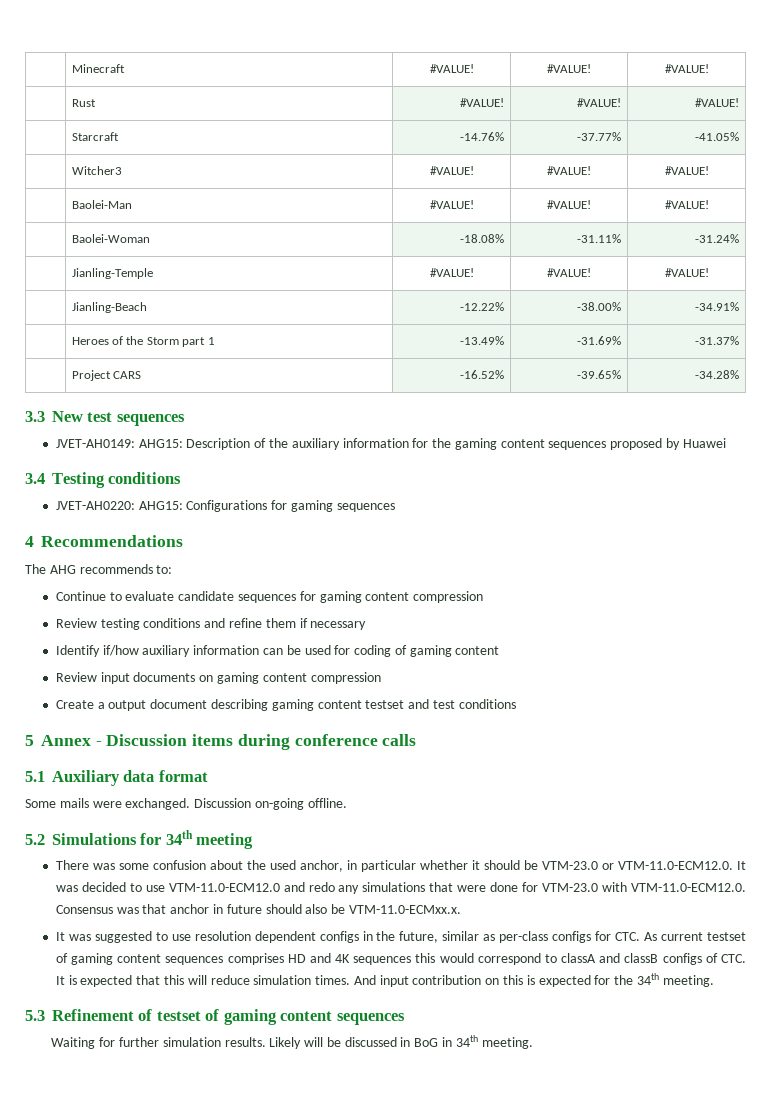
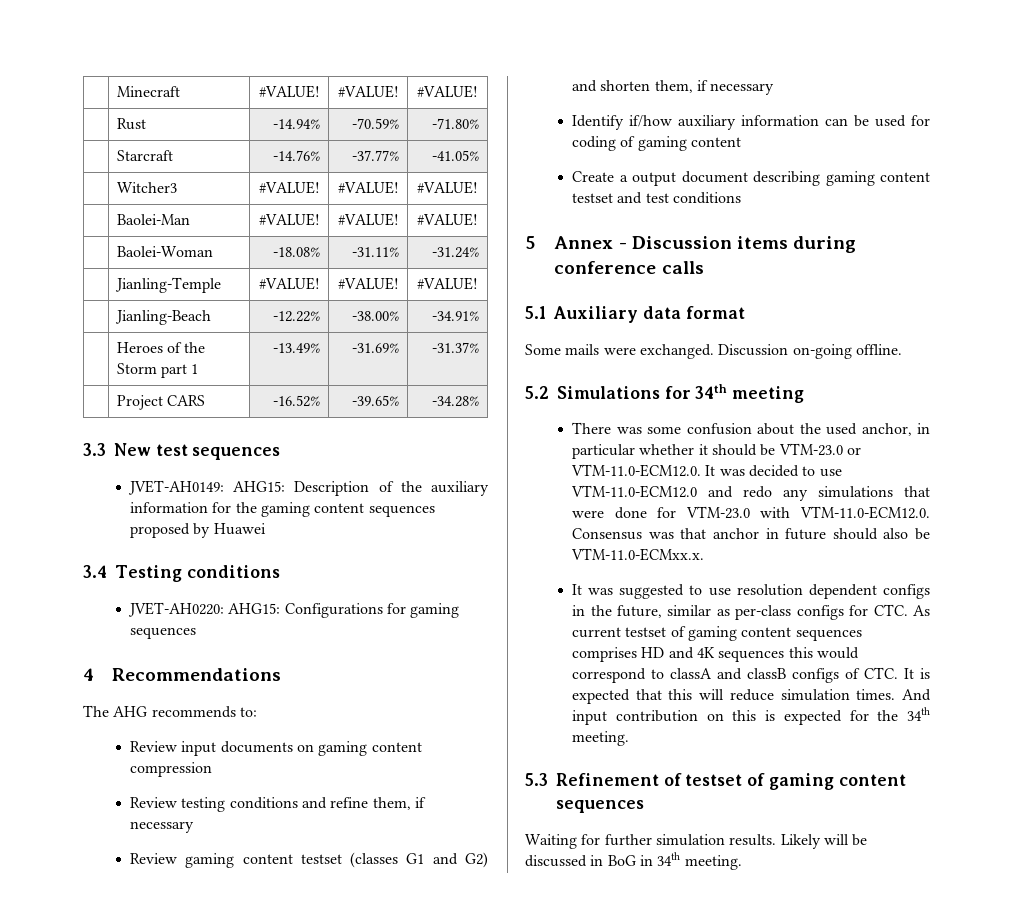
- | Rust | #VALUE! | #VALUE! | #VALUE!
+ | Rust | -14.94% | -70.59% | -71.80%
- Continue to evaluate candidate sequences for gaming content compression
+ Review input documents on gaming content compression
- Review testing conditions and refine them if necessary
+ Review testing conditions and refine them, if necessary
+ Review gaming content testset (classes G1 and G2) and shorten them, if necessary
- Review input documents on gaming content compression

